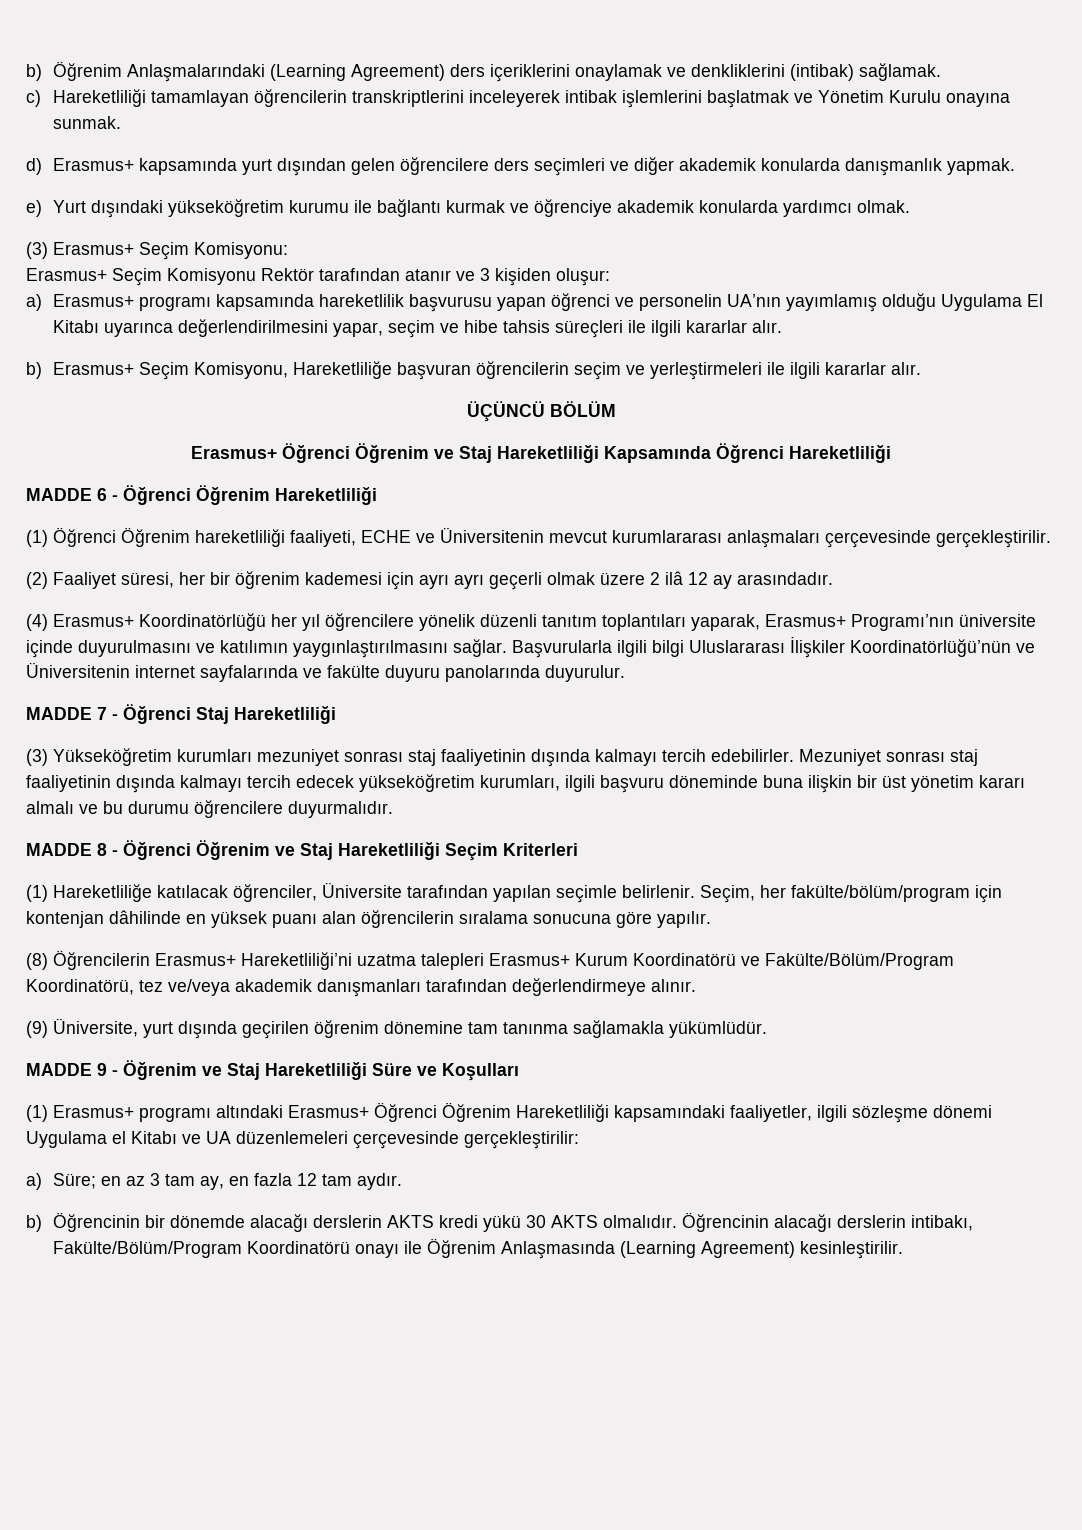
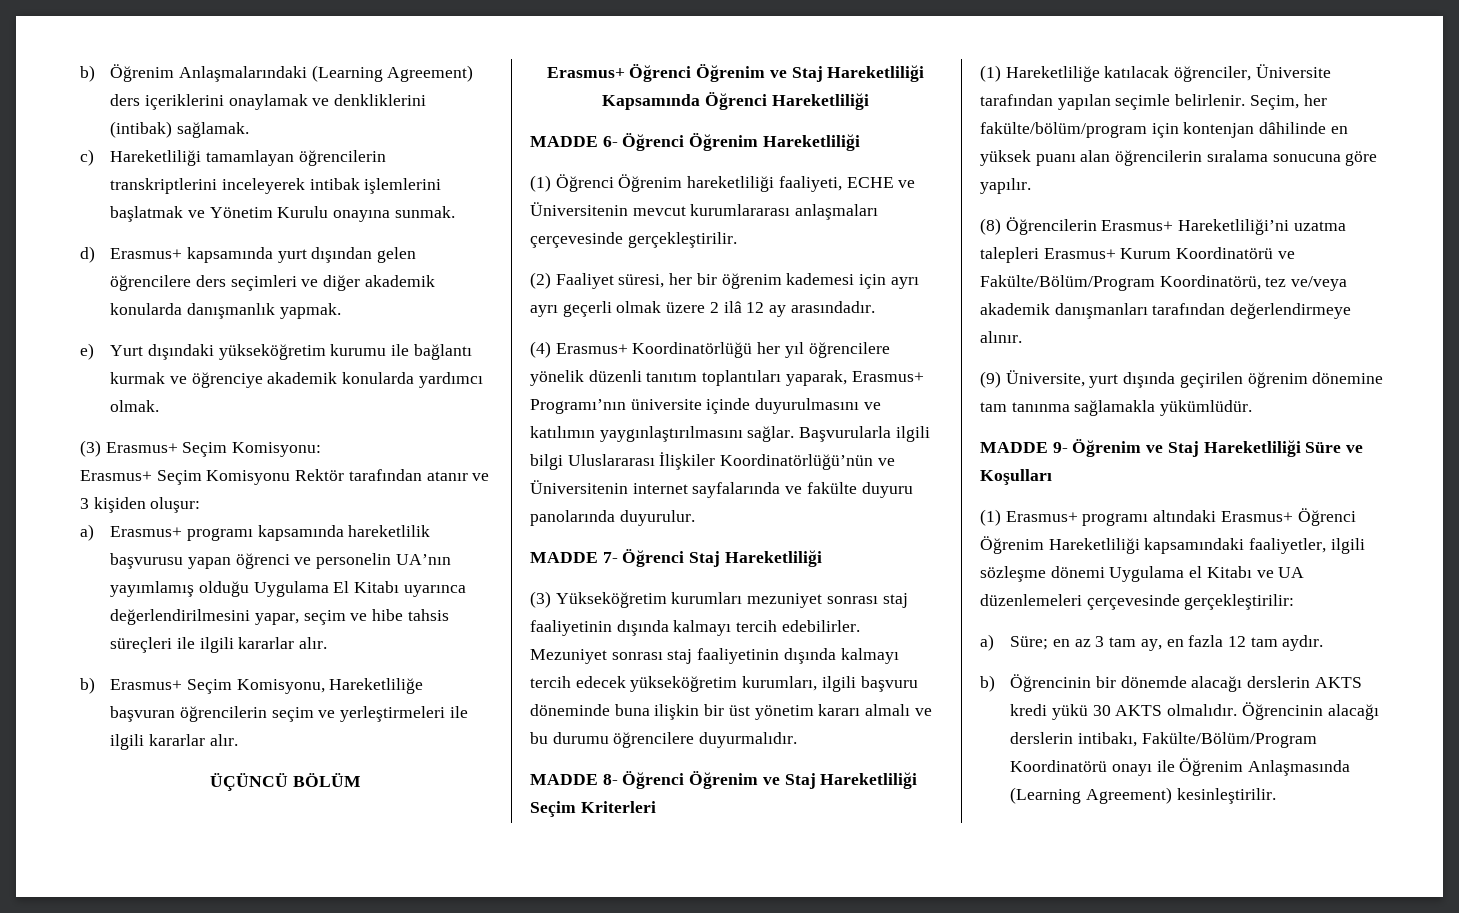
- MADDE 6 - Öğrenci Öğrenim Hareketliliği
+ MADDE 6- Öğrenci Öğrenim Hareketliliği
- MADDE 7 - Öğrenci Staj Hareketliliği
+ MADDE 7- Öğrenci Staj Hareketliliği
- MADDE 8 - Öğrenci Öğrenim ve Staj Hareketliliği Seçim Kriterleri
+ MADDE 8- Öğrenci Öğrenim ve Staj Hareketliliği Seçim Kriterleri
- MADDE 9 - Öğrenim ve Staj Hareketliliği Süre ve Koşulları
+ MADDE 9- Öğrenim ve Staj Hareketliliği Süre ve Koşulları

